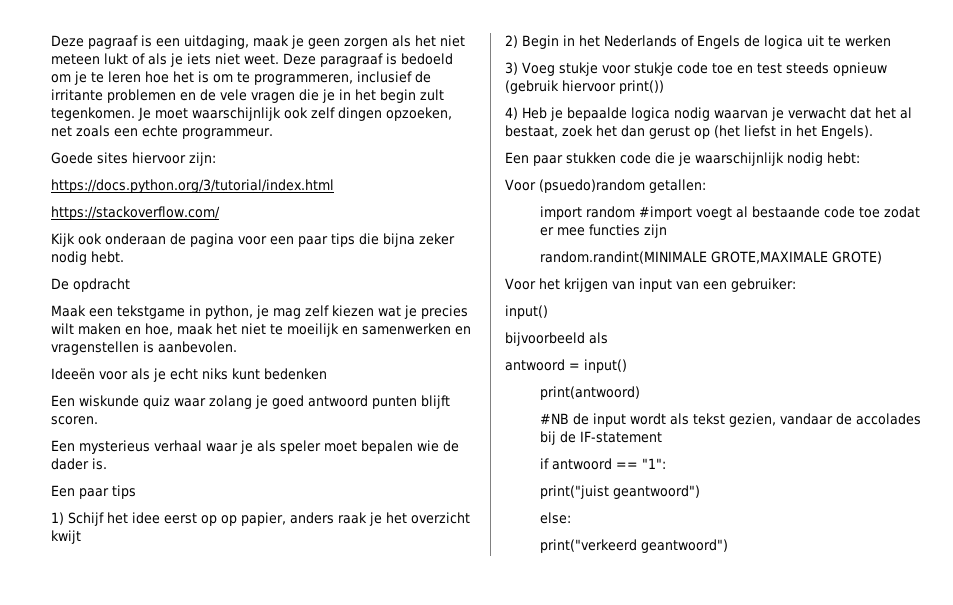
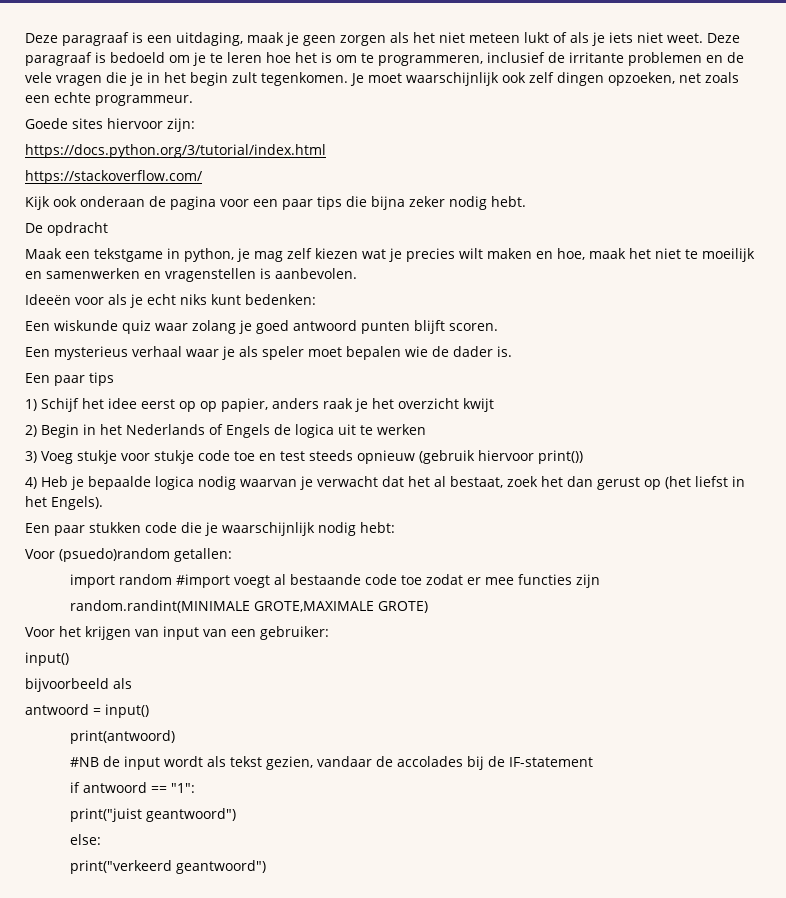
- Deze pagraaf is een uitdaging, maak je geen zorgen als het niet meteen lukt of als je iets niet weet.
+ Deze paragraaf is een uitdaging, maak je geen zorgen als het niet meteen lukt of als je iets niet weet.
- Ideeën voor als je echt niks kunt bedenken
+ Ideeën voor als je echt niks kunt bedenken:

